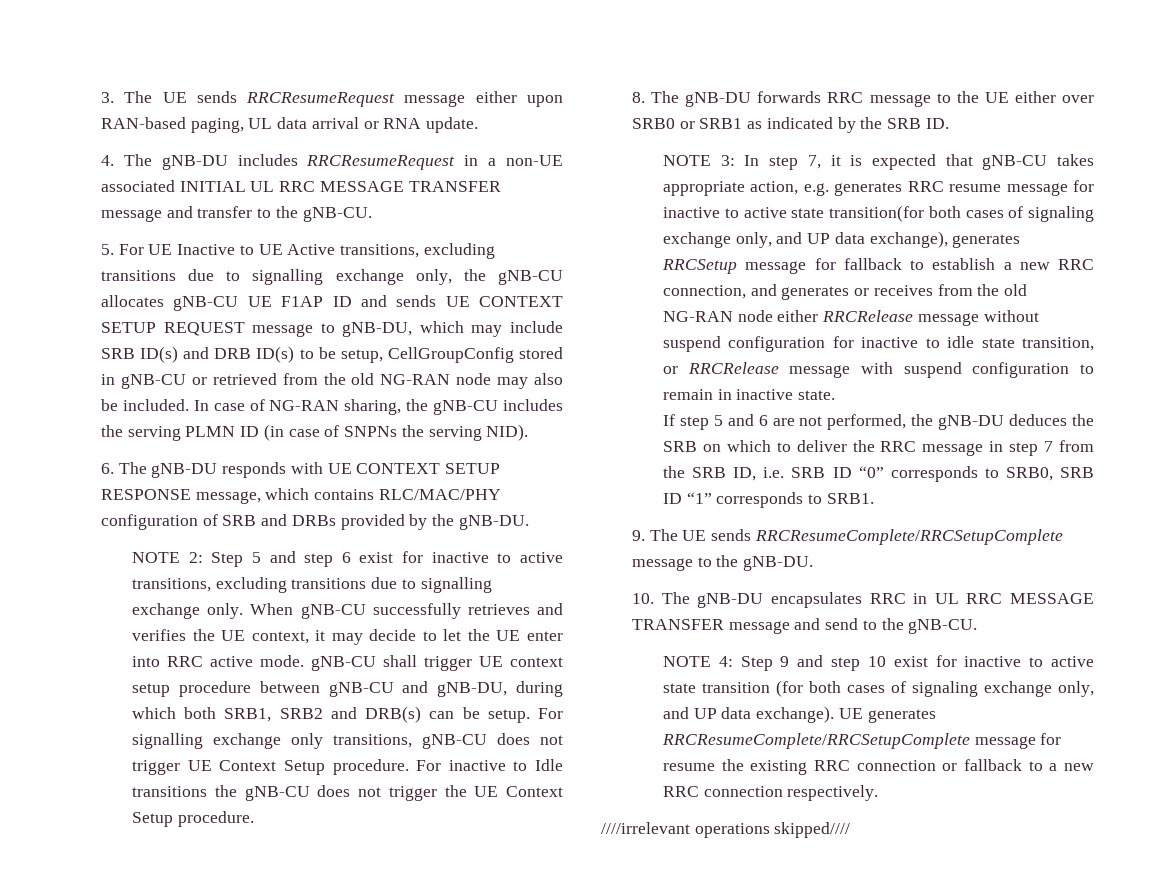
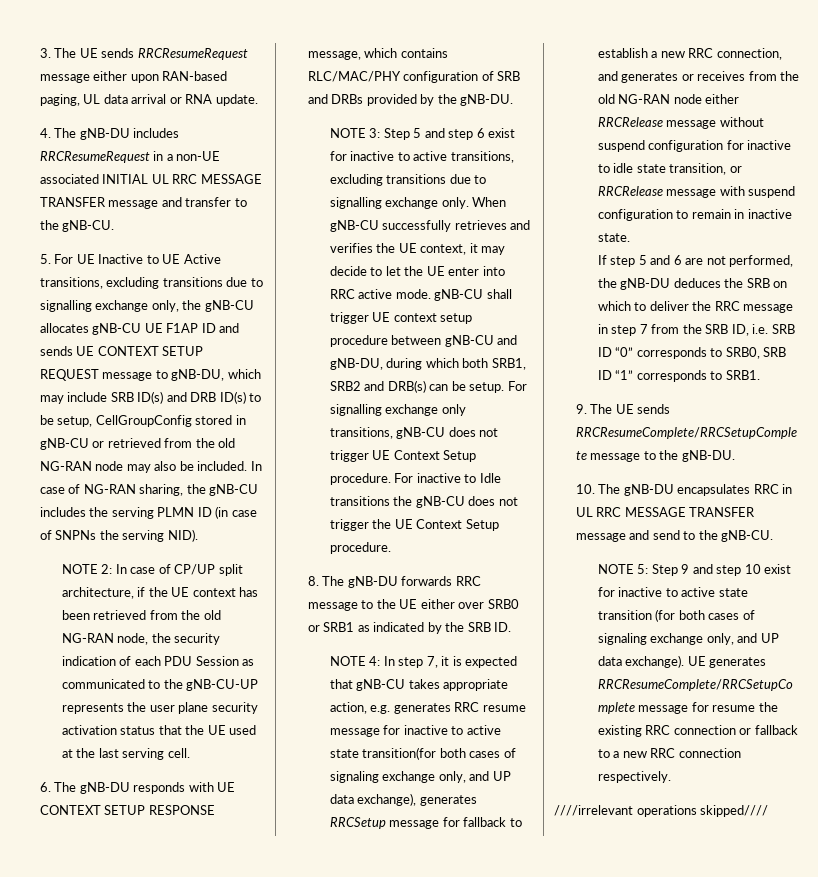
+ NOTE 2: In case of CP/UP split architecture, if the UE context has been retrieved from the old NG-RAN node, the security indication of each PDU Session as communicated to the gNB-CU-UP represents the user plane security activation status that the UE used at the last serving cell.
- NOTE 2: Step 5 and step 6 exist for inactive to active transitions, excluding transitions due to signalling exchange only.
+ NOTE 3: Step 5 and step 6 exist for inactive to active transitions, excluding transitions due to signalling exchange only.
- NOTE 3:
+ NOTE 4:
- NOTE 4: Step 9 and step 10 exist for inactive to active state transition (for both cases of signaling exchange only, and UP data exchange).
+ NOTE 5: Step 9 and step 10 exist for inactive to active state transition (for both cases of signaling exchange only, and UP data exchange).

